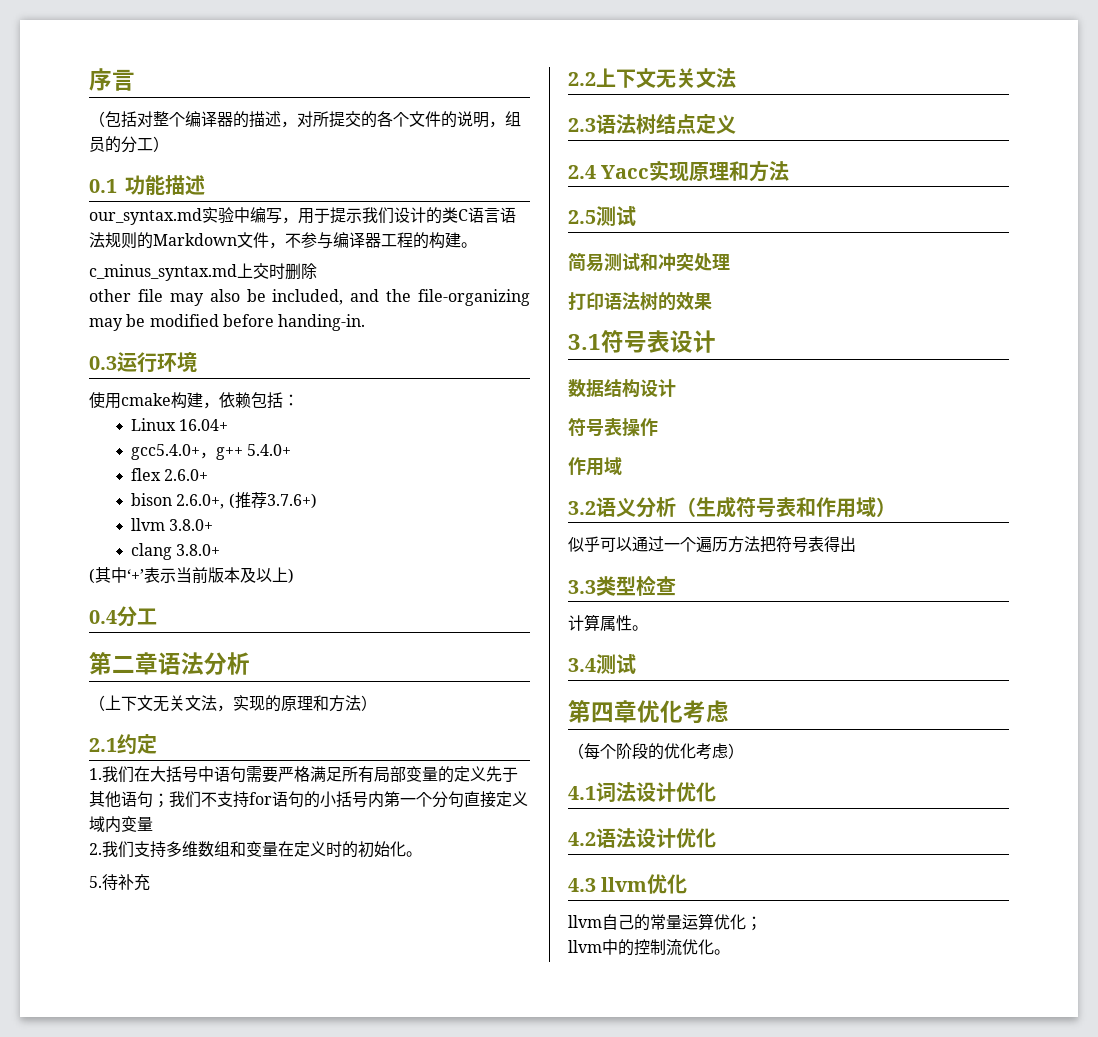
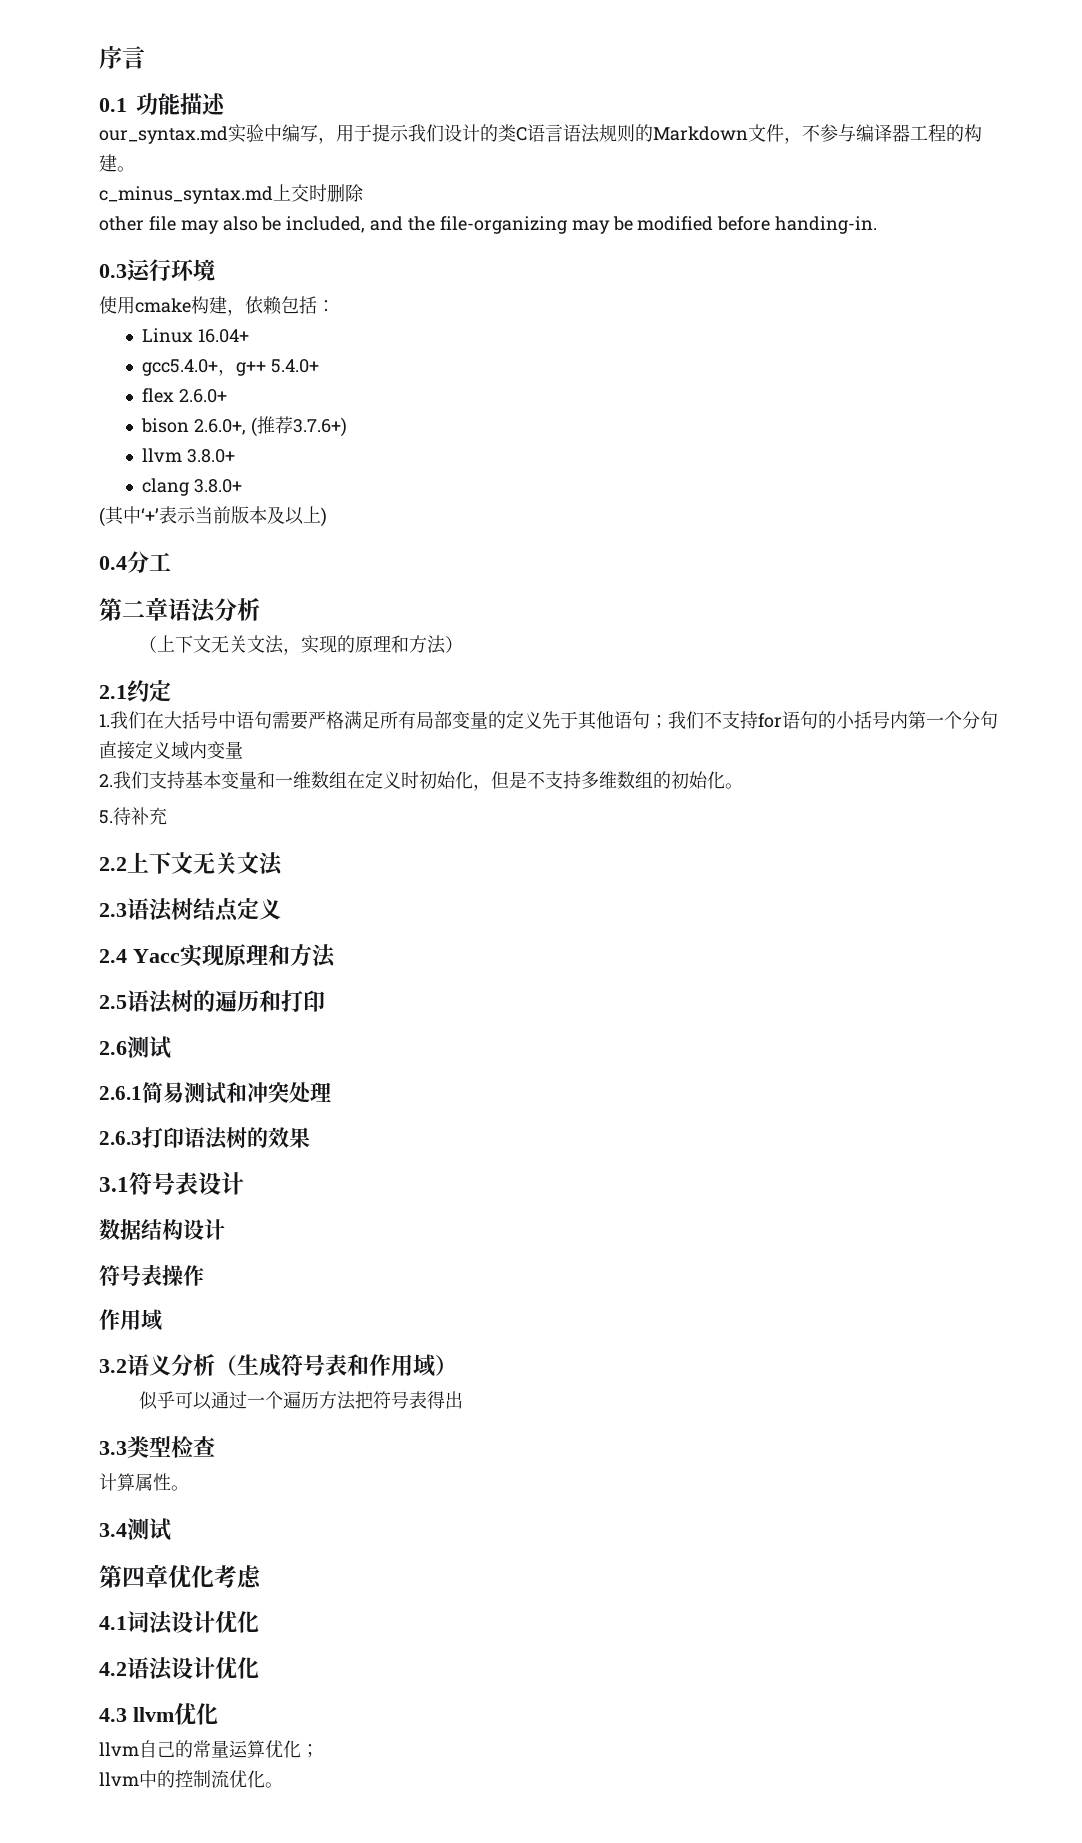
- （包括对整个编译器的描述，对所提交的各个文件的说明，组员的分工）
- 2.我们支持多维数组和变量在定义时的初始化。
+ 2.我们支持基本变量和一维数组在定义时初始化，但是不支持多维数组的初始化。
- 2.5测试
- 简易测试和冲突处理
+ 2.5语法树的遍历和打印
+ 2.6测试
+ 2.6.1简易测试和冲突处理
- 打印语法树的效果
+ 2.6.3打印语法树的效果
- （每个阶段的优化考虑）

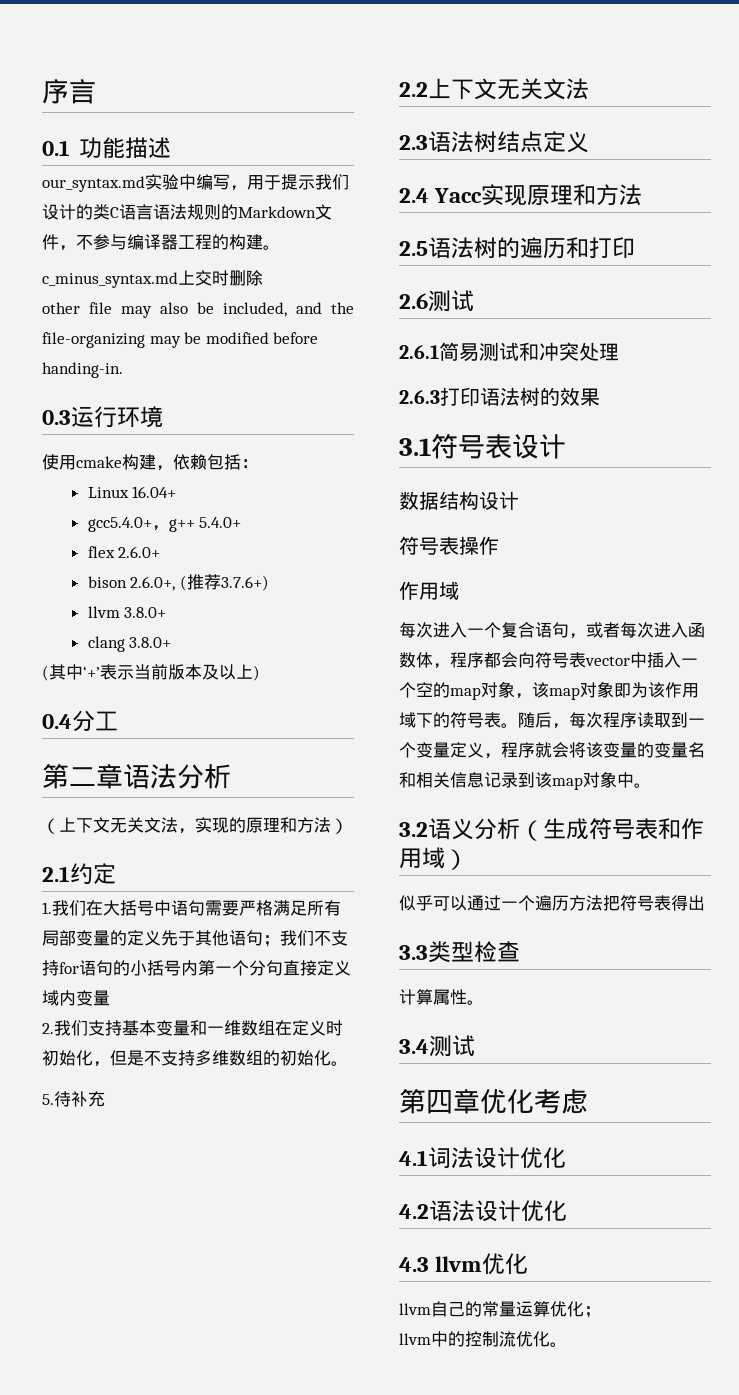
+ 每次进入一个复合语句，或者每次进入函数体，程序都会向符号表vector中插入一个空的map对象，该map对象即为该作用域下的符号表。随后，每次程序读取到一个变量定义，程序就会将该变量的变量名和相关信息记录到该map对象中。

